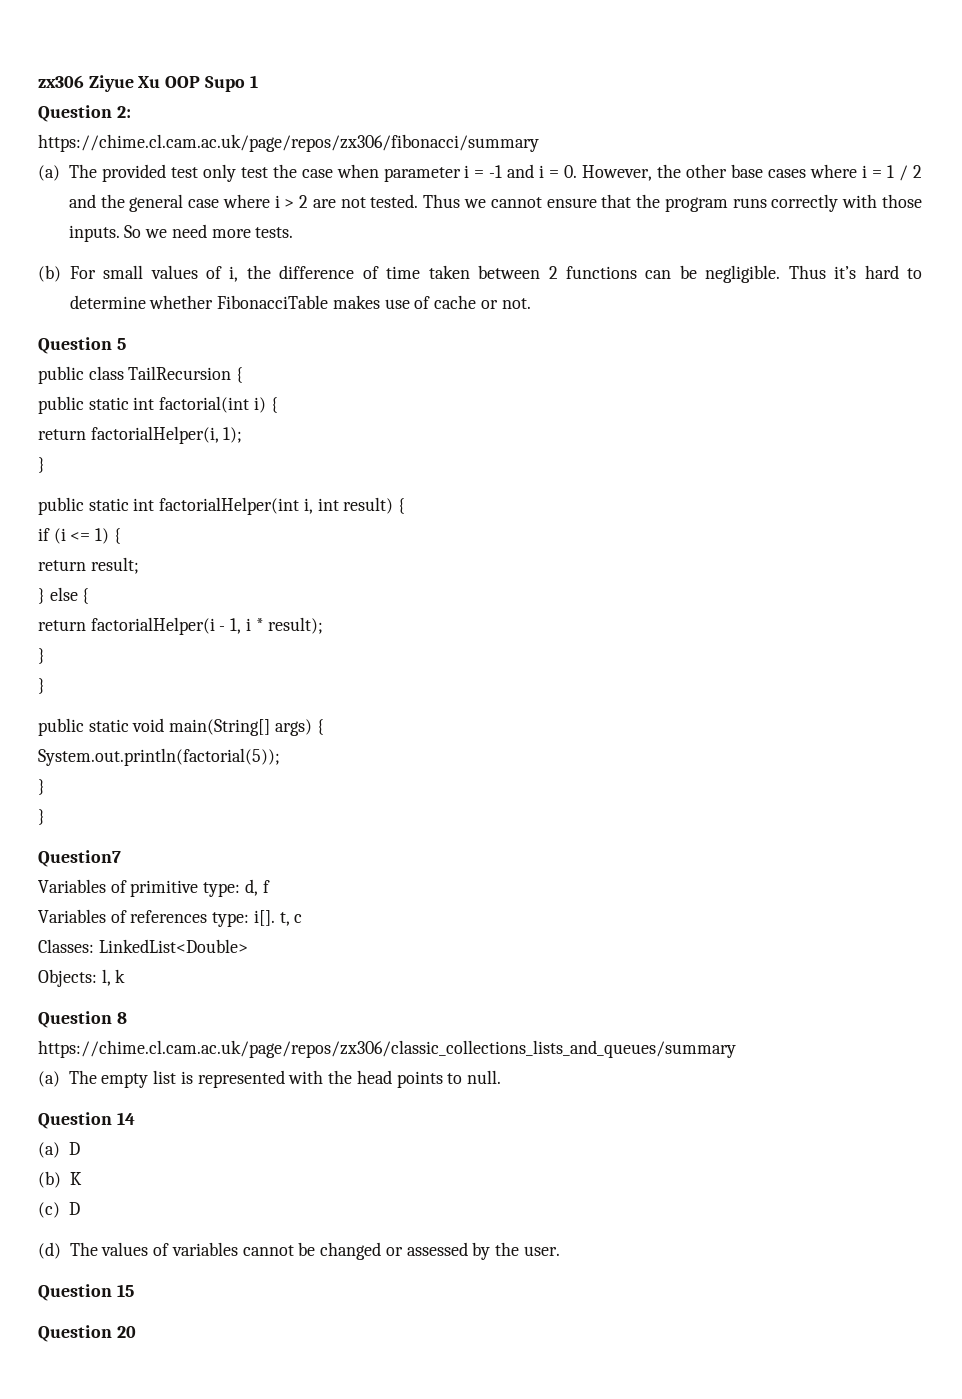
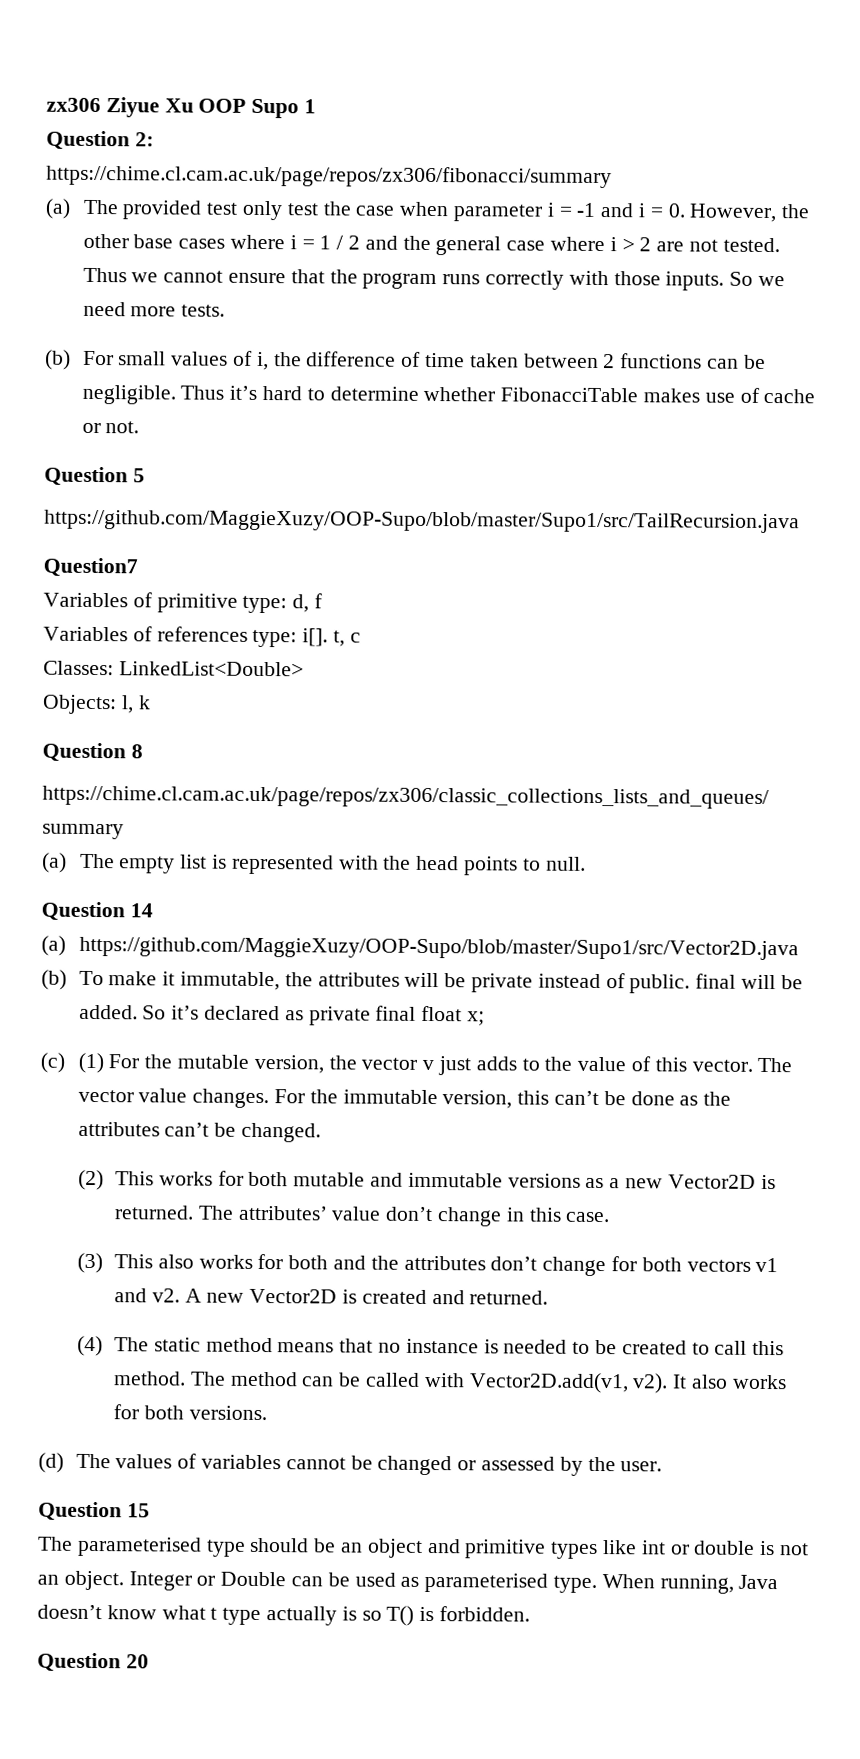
- public class TailRecursion {
- public static int factorial(int i) {
- return factorialHelper(i, 1);
- }
- public static int factorialHelper(int i, int result) {
- if (i <= 1) {
- return result;
- } else {
- return factorialHelper(i - 1, i * result);
- }
- }
- public static void main(String[] args) {
- System.out.println(factorial(5));
- }
- }
+ https://github.com/MaggieXuzy/OOP-Supo/blob/master/Supo1/src/TailRecursion.java
- (a) D
- (b) K
- (c) D
+ (a) https://github.com/MaggieXuzy/OOP-Supo/blob/master/Supo1/src/Vector2D.java
+ (b) To make it immutable, the attributes will be private instead of public. final will be added. So it’s declared as private final float x;
+ (c) (1) For the mutable version, the vector v just adds to the value of this vector. The vector value changes. For the immutable version, this can’t be done as the attributes can’t be changed.
+ (2) This works for both mutable and immutable versions as a new Vector2D is returned. The attributes’ value don’t change in this case.
+ (3) This also works for both and the attributes don’t change for both vectors v1 and v2. A new Vector2D is created and returned.
+ (4) The static method means that no instance is needed to be created to call this method. The method can be called with Vector2D.add(v1, v2). It also works for both versions.
+ The parameterised type should be an object and primitive types like int or double is not an object. Integer or Double can be used as parameterised type. When running, Java doesn’t know what t type actually is so T() is forbidden.

